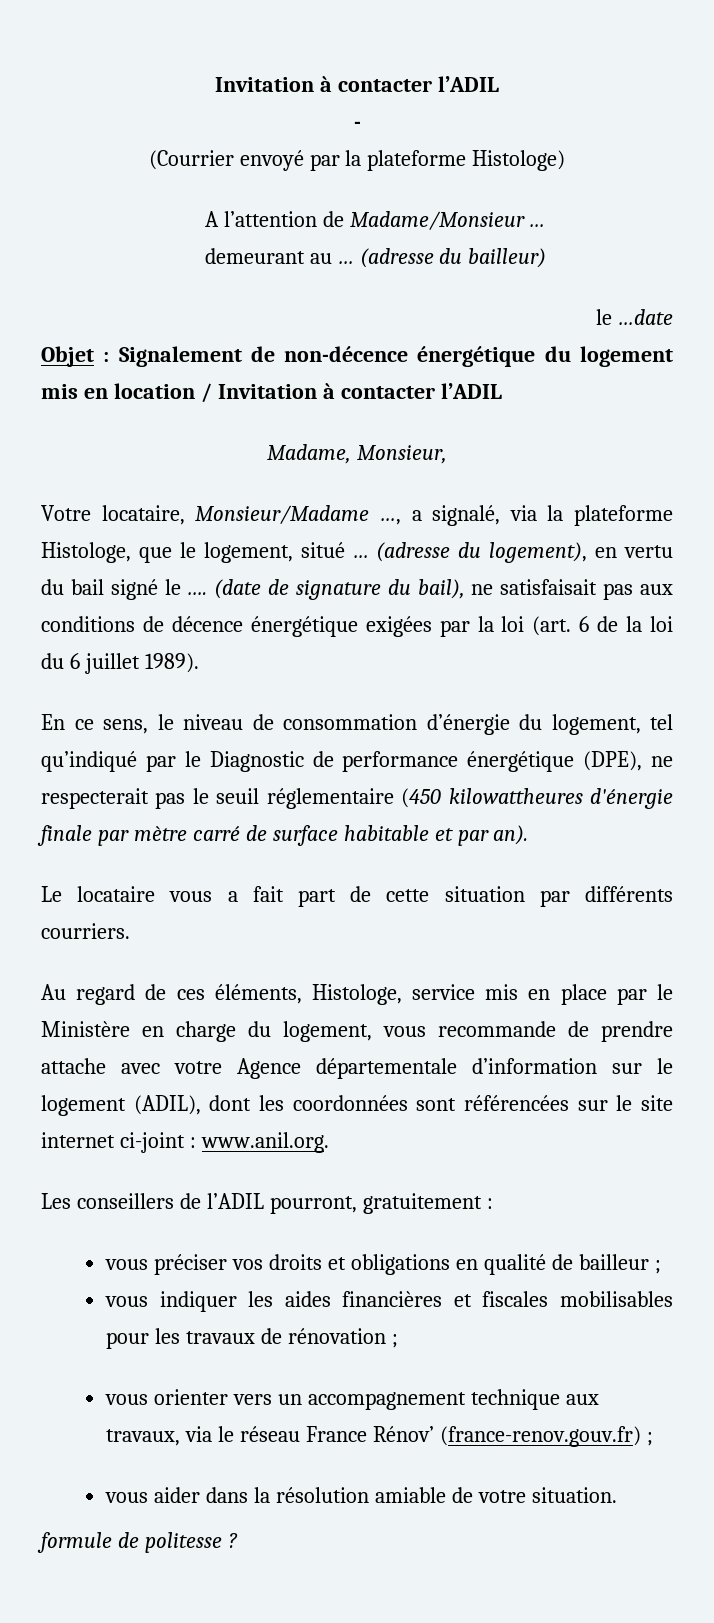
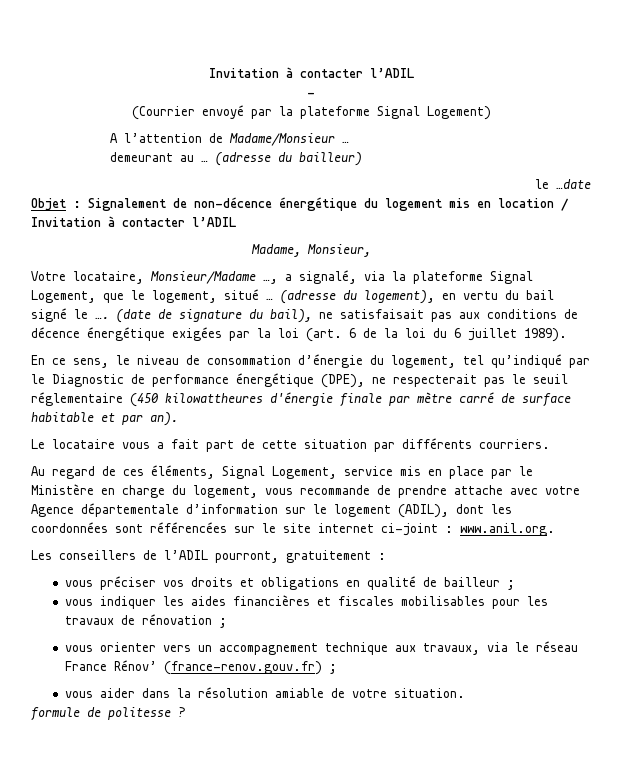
- (Courrier envoyé par la plateforme Histologe)
+ (Courrier envoyé par la plateforme Signal Logement)
- Votre locataire, Monsieur/Madame …, a signalé, via la plateforme Histologe, que le logement, situé …
+ Votre locataire, Monsieur/Madame …, a signalé, via la plateforme Signal Logement, que le logement, situé …
- Au regard de ces éléments, Histologe, service mis en place par le Ministère en charge du logement, vous recommande de prendre attache avec votre Agence départementale d’information sur le logement (ADIL), dont les coordonnées sont référencées sur le site internet ci-joint : www.anil.org.
+ Au regard de ces éléments, Signal Logement, service mis en place par le Ministère en charge du logement, vous recommande de prendre attache avec votre Agence départementale d’information sur le logement (ADIL), dont les coordonnées sont référencées sur le site internet ci-joint : www.anil.org.

